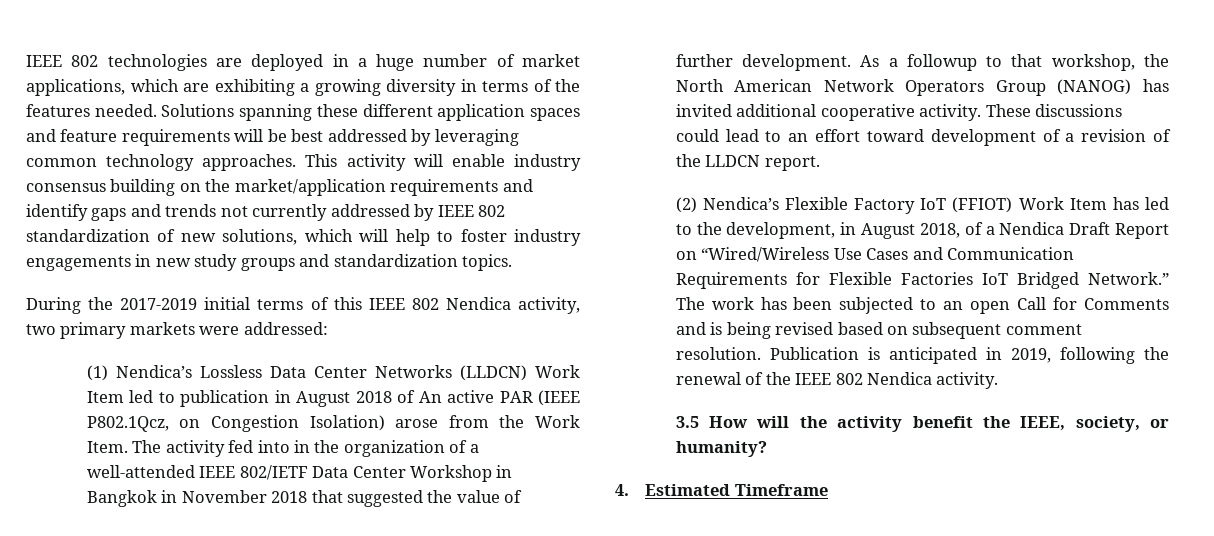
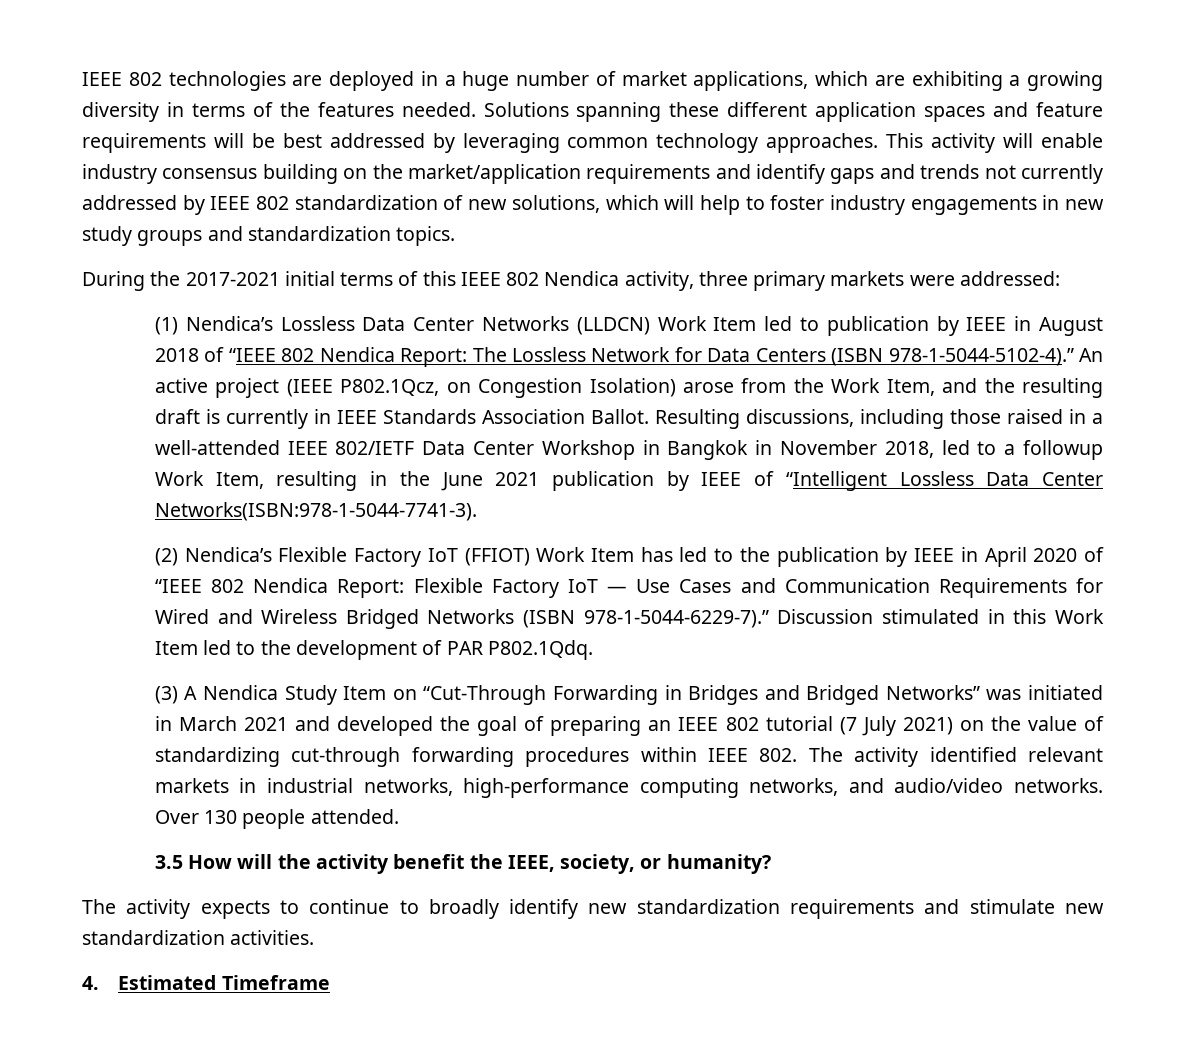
- During the 2017-2019 initial terms of this IEEE 802 Nendica activity, two primary markets were addressed:
+ During the 2017-2021 initial terms of this IEEE 802 Nendica activity, three primary markets were addressed:
- (1) Nendica’s Lossless Data Center Networks (LLDCN) Work Item led to publication in August 2018 of An active PAR (IEEE P802.1Qcz, on Congestion Isolation) arose from the Work Item. The activity fed into in the organization of a well-attended IEEE 802/IETF Data Center Workshop in Bangkok in November 2018 that suggested the value of further development. As a followup to that workshop, the North American Network Operators Group (NANOG) has invited additional cooperative activity. These discussions could lead to an effort toward development of a revision of the LLDCN report.
+ (1) Nendica’s Lossless Data Center Networks (LLDCN) Work Item led to publication by IEEE in August 2018 of “IEEE 802 Nendica Report: The Lossless Network for Data Centers (ISBN 978‐1‐5044‐5102‐4).” An active project (IEEE P802.1Qcz, on Congestion Isolation) arose from the Work Item, and the resulting draft is currently in IEEE Standards Association Ballot. Resulting discussions, including those raised in a well-attended IEEE 802/IETF Data Center Workshop in Bangkok in November 2018, led to a followup Work Item, resulting in the June 2021 publication by IEEE of “Intelligent Lossless Data Center Networks(ISBN:978-1-5044-7741-3).
- (2) Nendica’s Flexible Factory IoT (FFIOT) Work Item has led to the development, in August 2018, of a Nendica Draft Report on “Wired/Wireless Use Cases and Communication Requirements for Flexible Factories IoT Bridged Network.” The work has been subjected to an open Call for Comments and is being revised based on subsequent comment resolution. Publication is anticipated in 2019, following the renewal of the IEEE 802 Nendica activity.
+ (2) Nendica’s Flexible Factory IoT (FFIOT) Work Item has led to the publication by IEEE in April 2020 of “IEEE 802 Nendica Report: Flexible Factory IoT — Use Cases and Communication Requirements for Wired and Wireless Bridged Networks (ISBN 978-1-5044-6229-7).” Discussion stimulated in this Work Item led to the development of PAR P802.1Qdq.
+ (3) A Nendica Study Item on “Cut-Through Forwarding in Bridges and Bridged Networks” was initiated in March 2021 and developed the goal of preparing an IEEE 802 tutorial (7 July 2021) on the value of standardizing cut-through forwarding procedures within IEEE 802. The activity identified relevant markets in industrial networks, high-performance computing networks, and audio/video networks. Over 130 people attended.
+ The activity expects to continue to broadly identify new standardization requirements and stimulate new standardization activities.

